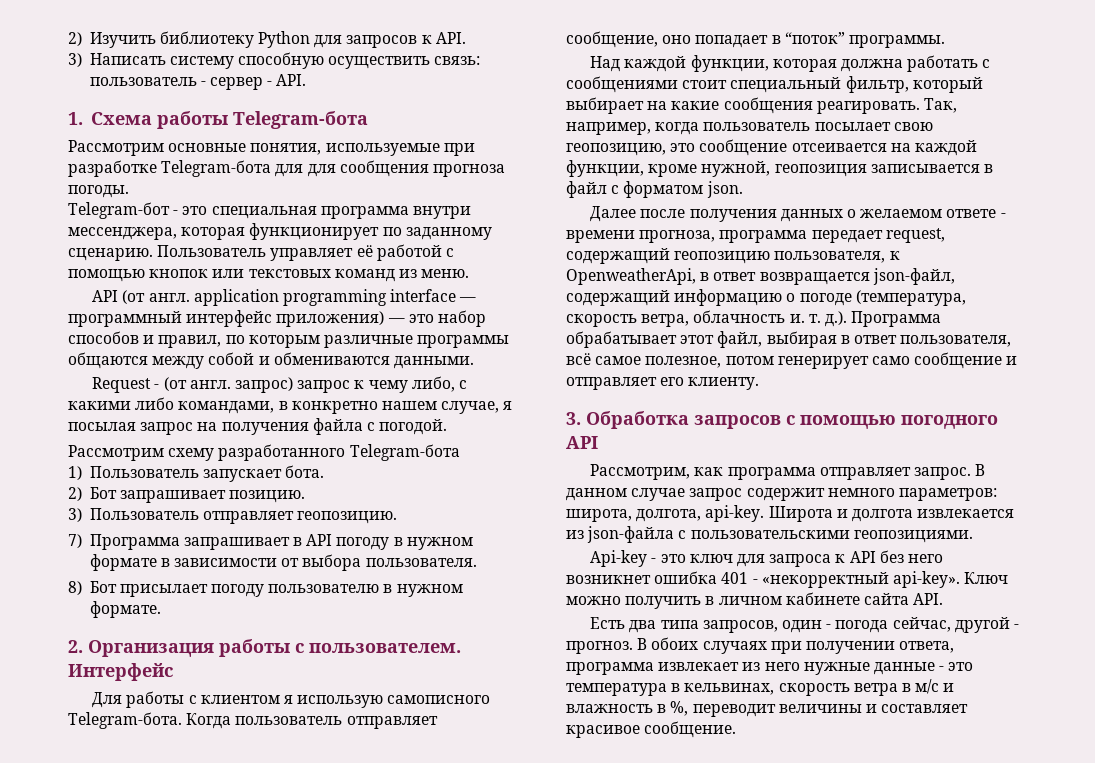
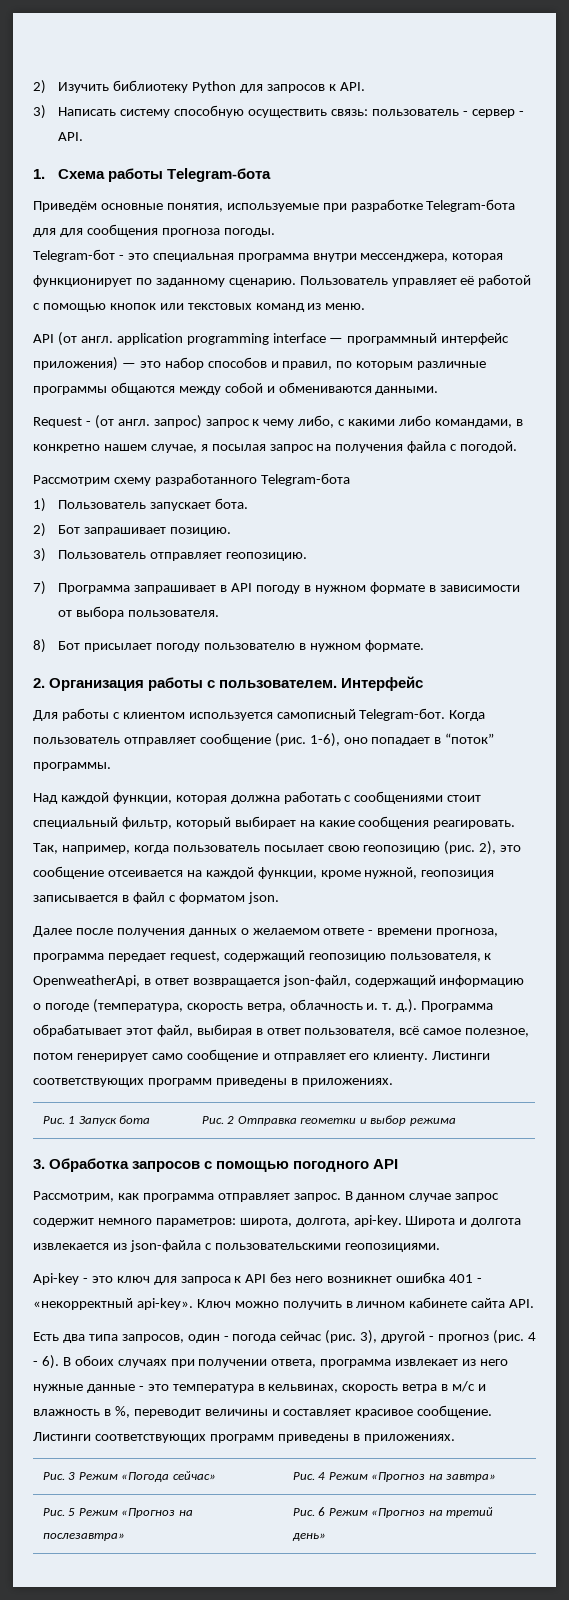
- Рассмотрим основные понятия, используемые при разработке Telegram-бота для для сообщения прогноза погоды.
+ Приведём основные понятия, используемые при разработке Telegram-бота для для сообщения прогноза погоды.
- Для работы с клиентом я использую самописного Telegram-бота. Когда пользователь отправляет сообщение, оно попадает в “поток” программы.
+ Для работы с клиентом используется самописный Telegram-бот. Когда пользователь отправляет сообщение (рис. 1-6), оно попадает в “поток” программы.
- Так, например, когда пользователь посылает свою геопозицию, это сообщение отсеивается на каждой функции, кроме нужной, геопозиция записывается в файл с форматом json.
+ Так, например, когда пользователь посылает свою геопозицию (рис. 2), это сообщение отсеивается на каждой функции, кроме нужной, геопозиция записывается в файл с форматом json.
- Далее после получения данных о желаемом ответе - времени прогноза, программа передает request, содержащий геопозицию пользователя, к OpenweatherApi, в ответ возвращается json-файл, содержащий информацию о погоде (температура, скорость ветра, облачность и. т. д.). Программа обрабатывает этот файл, выбирая в ответ пользователя, всё самое полезное, потом генерирует само сообщение и отправляет его клиенту.
+ Далее после получения данных о желаемом ответе - времени прогноза, программа передает request, содержащий геопозицию пользователя, к OpenweatherApi, в ответ возвращается json-файл, содержащий информацию о погоде (температура, скорость ветра, облачность и. т. д.). Программа обрабатывает этот файл, выбирая в ответ пользователя, всё самое полезное, потом генерирует само сообщение и отправляет его клиенту. Листинги соответствующих программ приведены в приложениях.
+ Рис. 1 Запуск бота | Рис. 2 Отправка геометки и выбор режима
- Есть два типа запросов, один - погода сейчас, другой - прогноз.
+ Есть два типа запросов, один - погода сейчас (рис. 3), другой - прогноз (рис. 4 - 6).
- В обоих случаях при получении ответа, программа извлекает из него нужные данные - это температура в кельвинах, скорость ветра в м/с и влажность в %, переводит величины и составляет красивое сообщение.
+ В обоих случаях при получении ответа, программа извлекает из него нужные данные - это температура в кельвинах, скорость ветра в м/с и влажность в %, переводит величины и составляет красивое сообщение. Листинги соответствующих программ приведены в приложениях.
+ Рис. 3 Режим «Погода сейчас» | Рис. 4 Режим «Прогноз на завтра»
+ Рис. 5 Режим «Прогноз на послезавтра» | Рис. 6 Режим «Прогноз на третий день»

